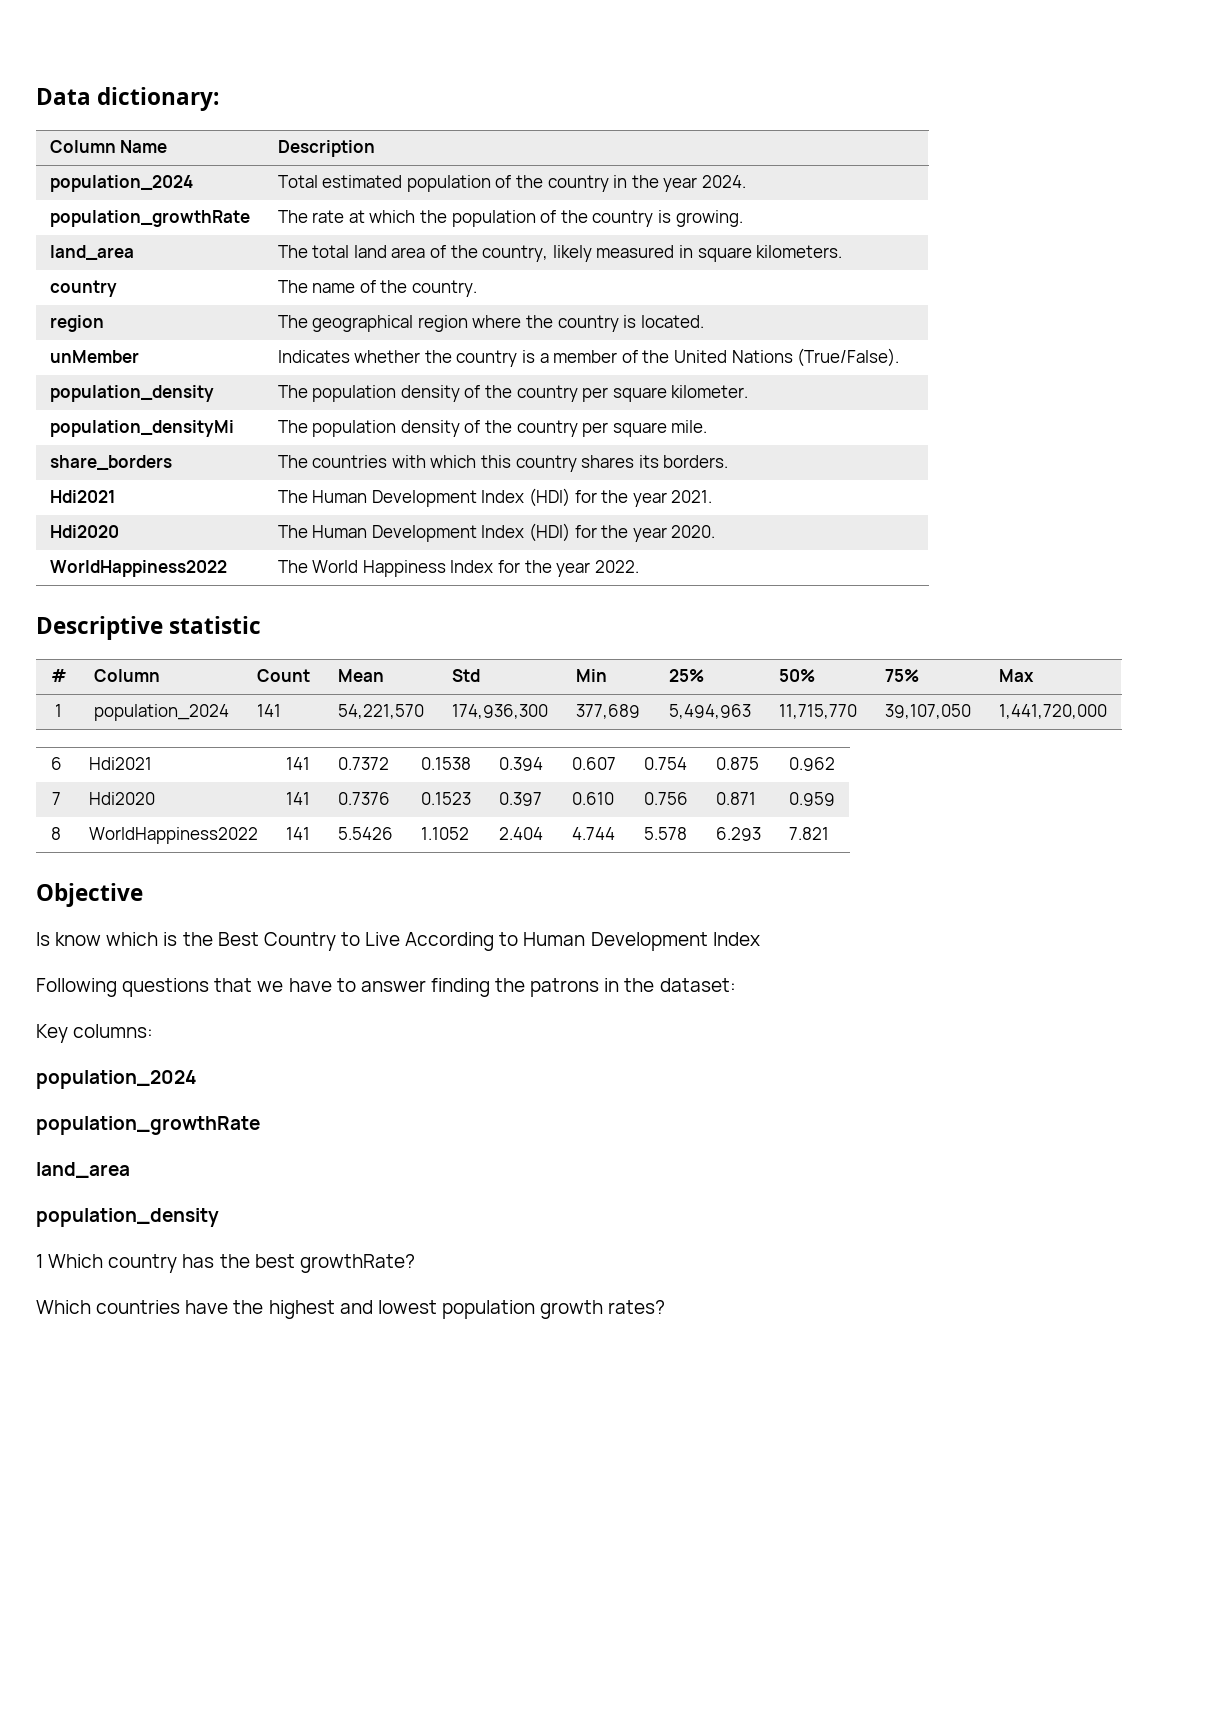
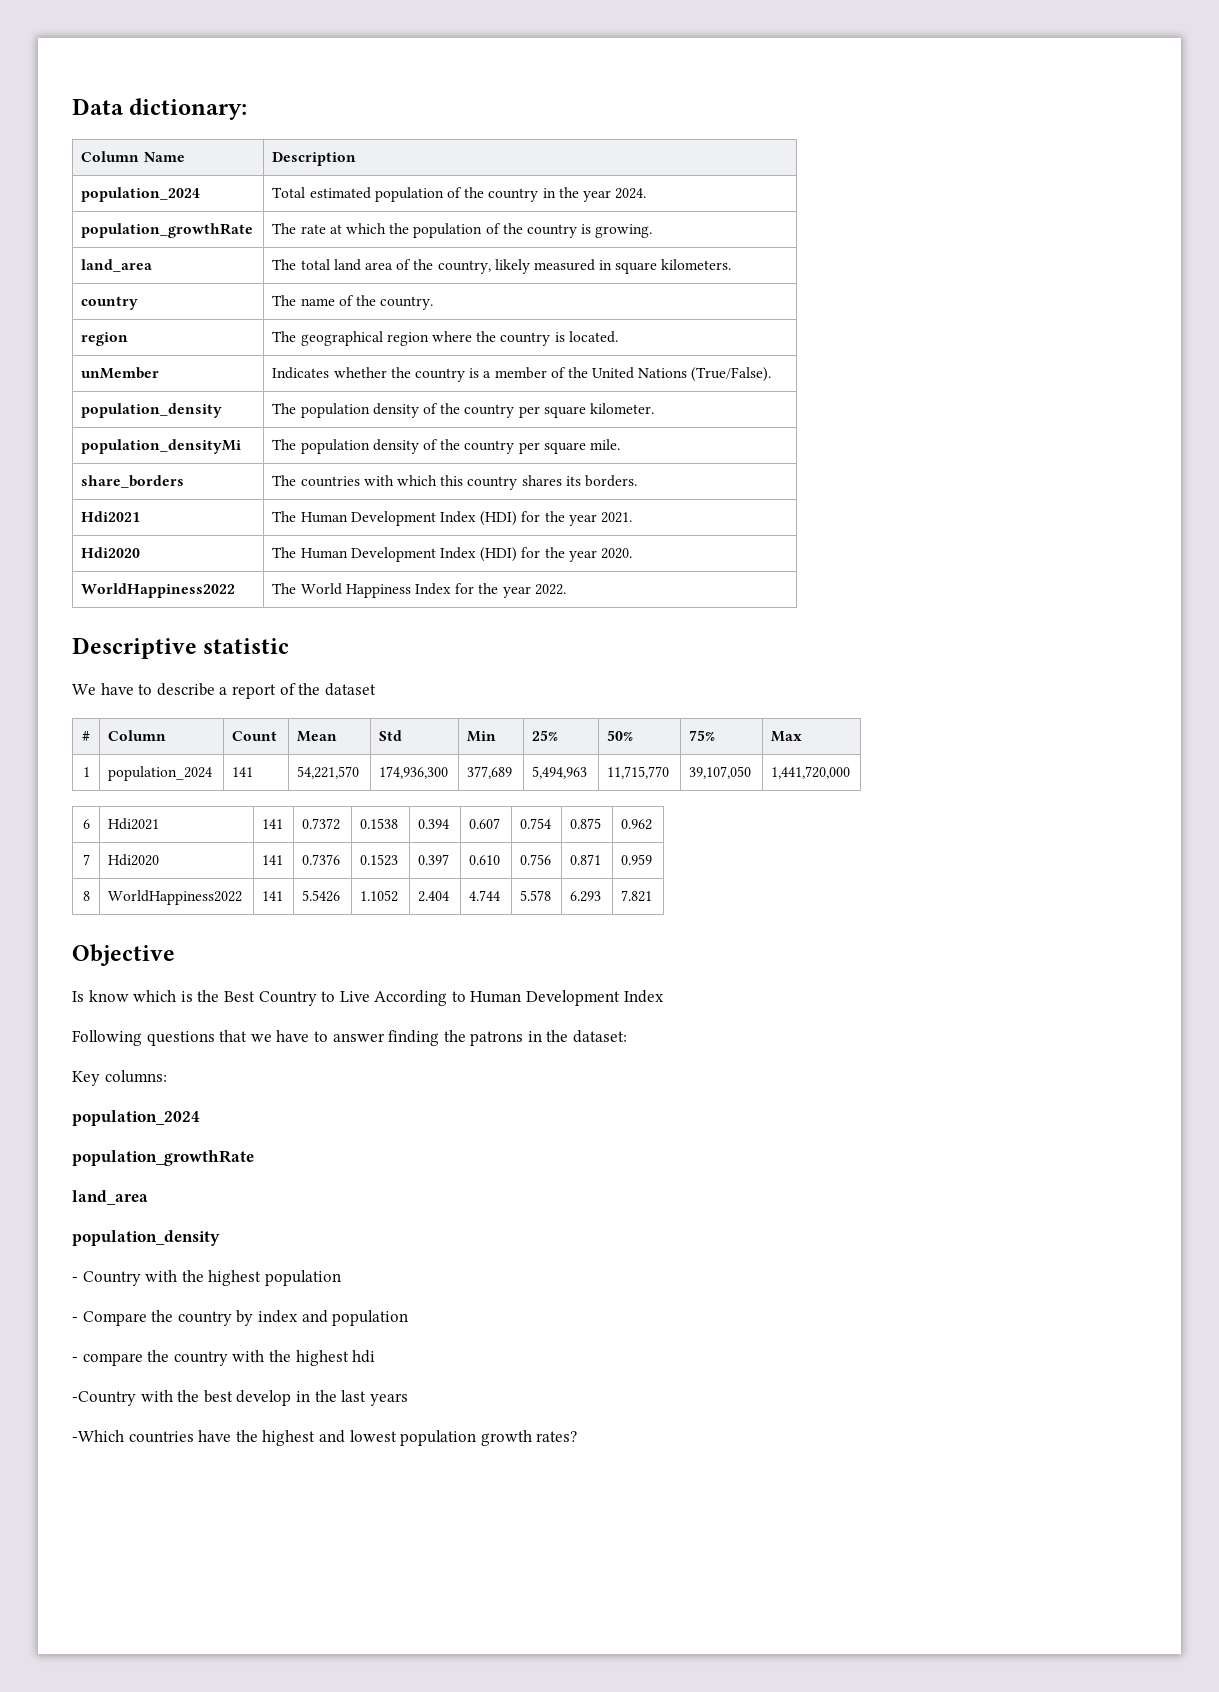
+ We have to describe a report of the dataset
- 1 Which country has the best growthRate?
- Which countries have the highest and lowest population growth rates?
+ - Country with the highest population
+ - Compare the country by index and population
+ - compare the country with the highest hdi
+ -Country with the best develop in the last years
+ -Which countries have the highest and lowest population growth rates?

